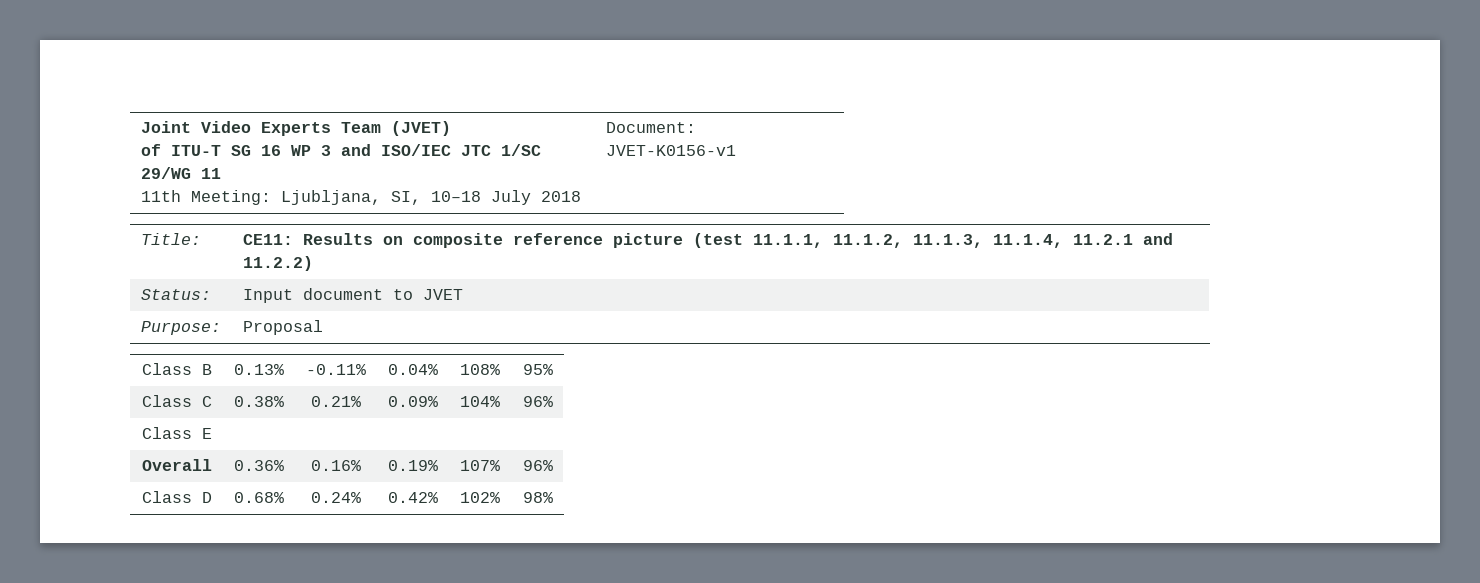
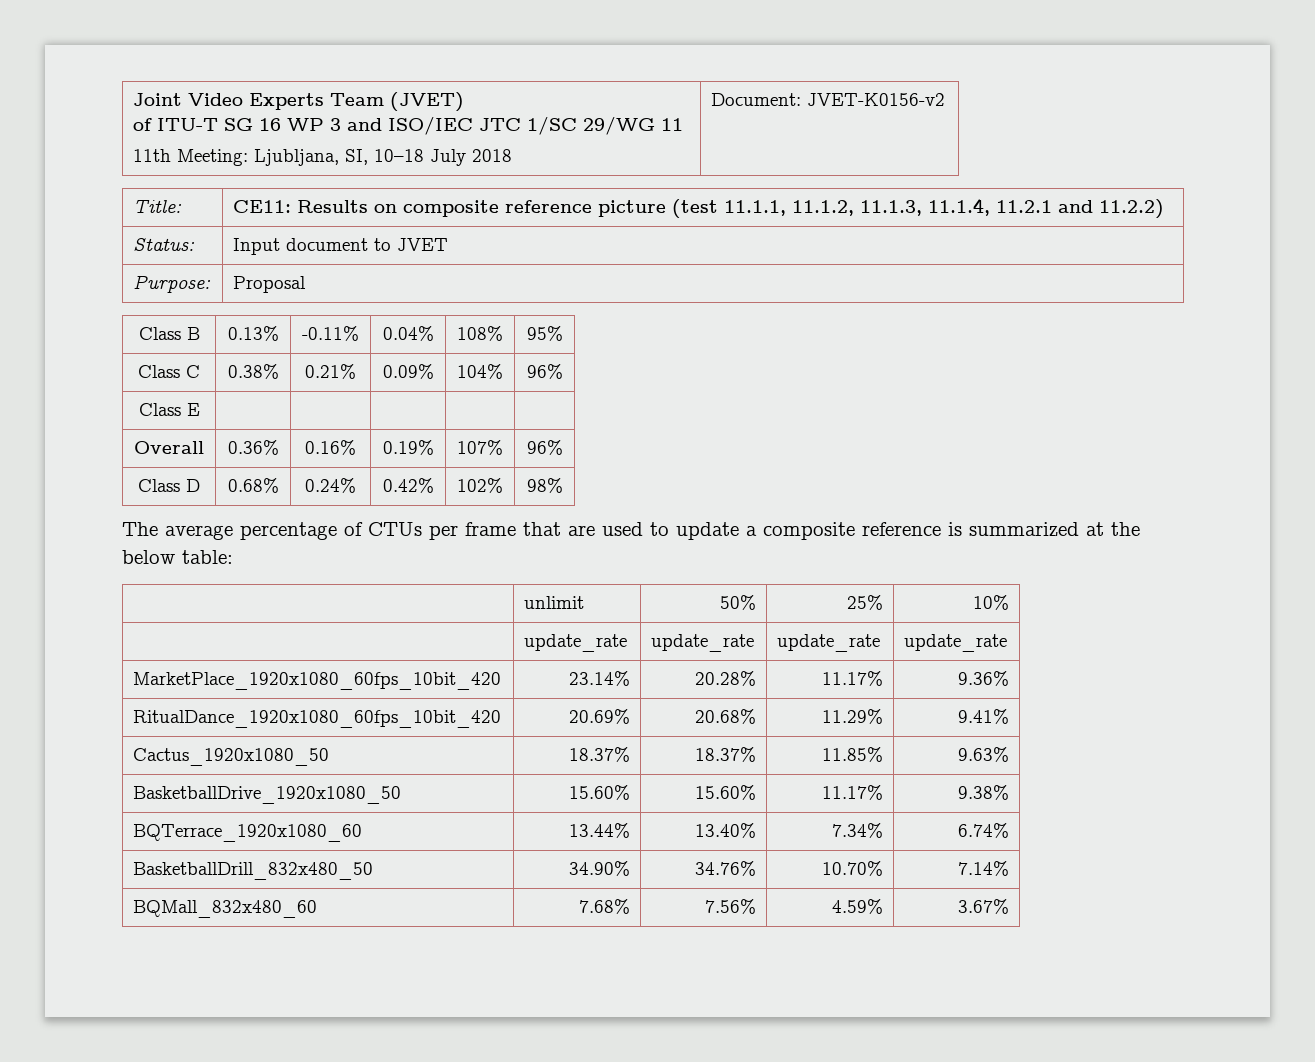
  Joint Video Experts Team (JVET)
  of ITU-T SG 16 WP 3 and ISO/IEC JTC 1/SC 29/WG 11
- 11th Meeting: Ljubljana, SI, 10–18 July 2018 | Document: JVET-K0156-v1
+ 11th Meeting: Ljubljana, SI, 10–18 July 2018 | Document: JVET-K0156-v2
+ The average percentage of CTUs per frame that are used to update a composite reference is summarized at the below table:
+ | unlimit | 50% | 25% | 10%
+ | update_rate | update_rate | update_rate | update_rate
+ MarketPlace_1920x1080_60fps_10bit_420 | 23.14% | 20.28% | 11.17% | 9.36%
+ RitualDance_1920x1080_60fps_10bit_420 | 20.69% | 20.68% | 11.29% | 9.41%
+ Cactus_1920x1080_50 | 18.37% | 18.37% | 11.85% | 9.63%
+ BasketballDrive_1920x1080_50 | 15.60% | 15.60% | 11.17% | 9.38%
+ BQTerrace_1920x1080_60 | 13.44% | 13.40% | 7.34% | 6.74%
+ BasketballDrill_832x480_50 | 34.90% | 34.76% | 10.70% | 7.14%
+ BQMall_832x480_60 | 7.68% | 7.56% | 4.59% | 3.67%

